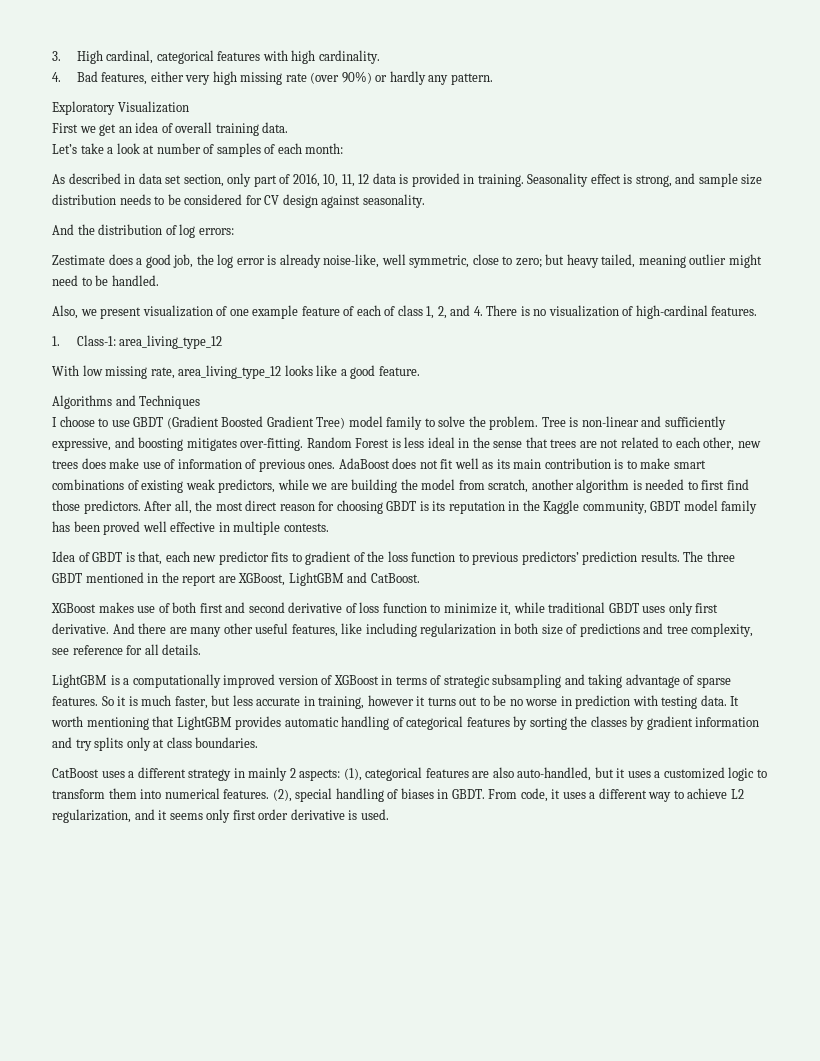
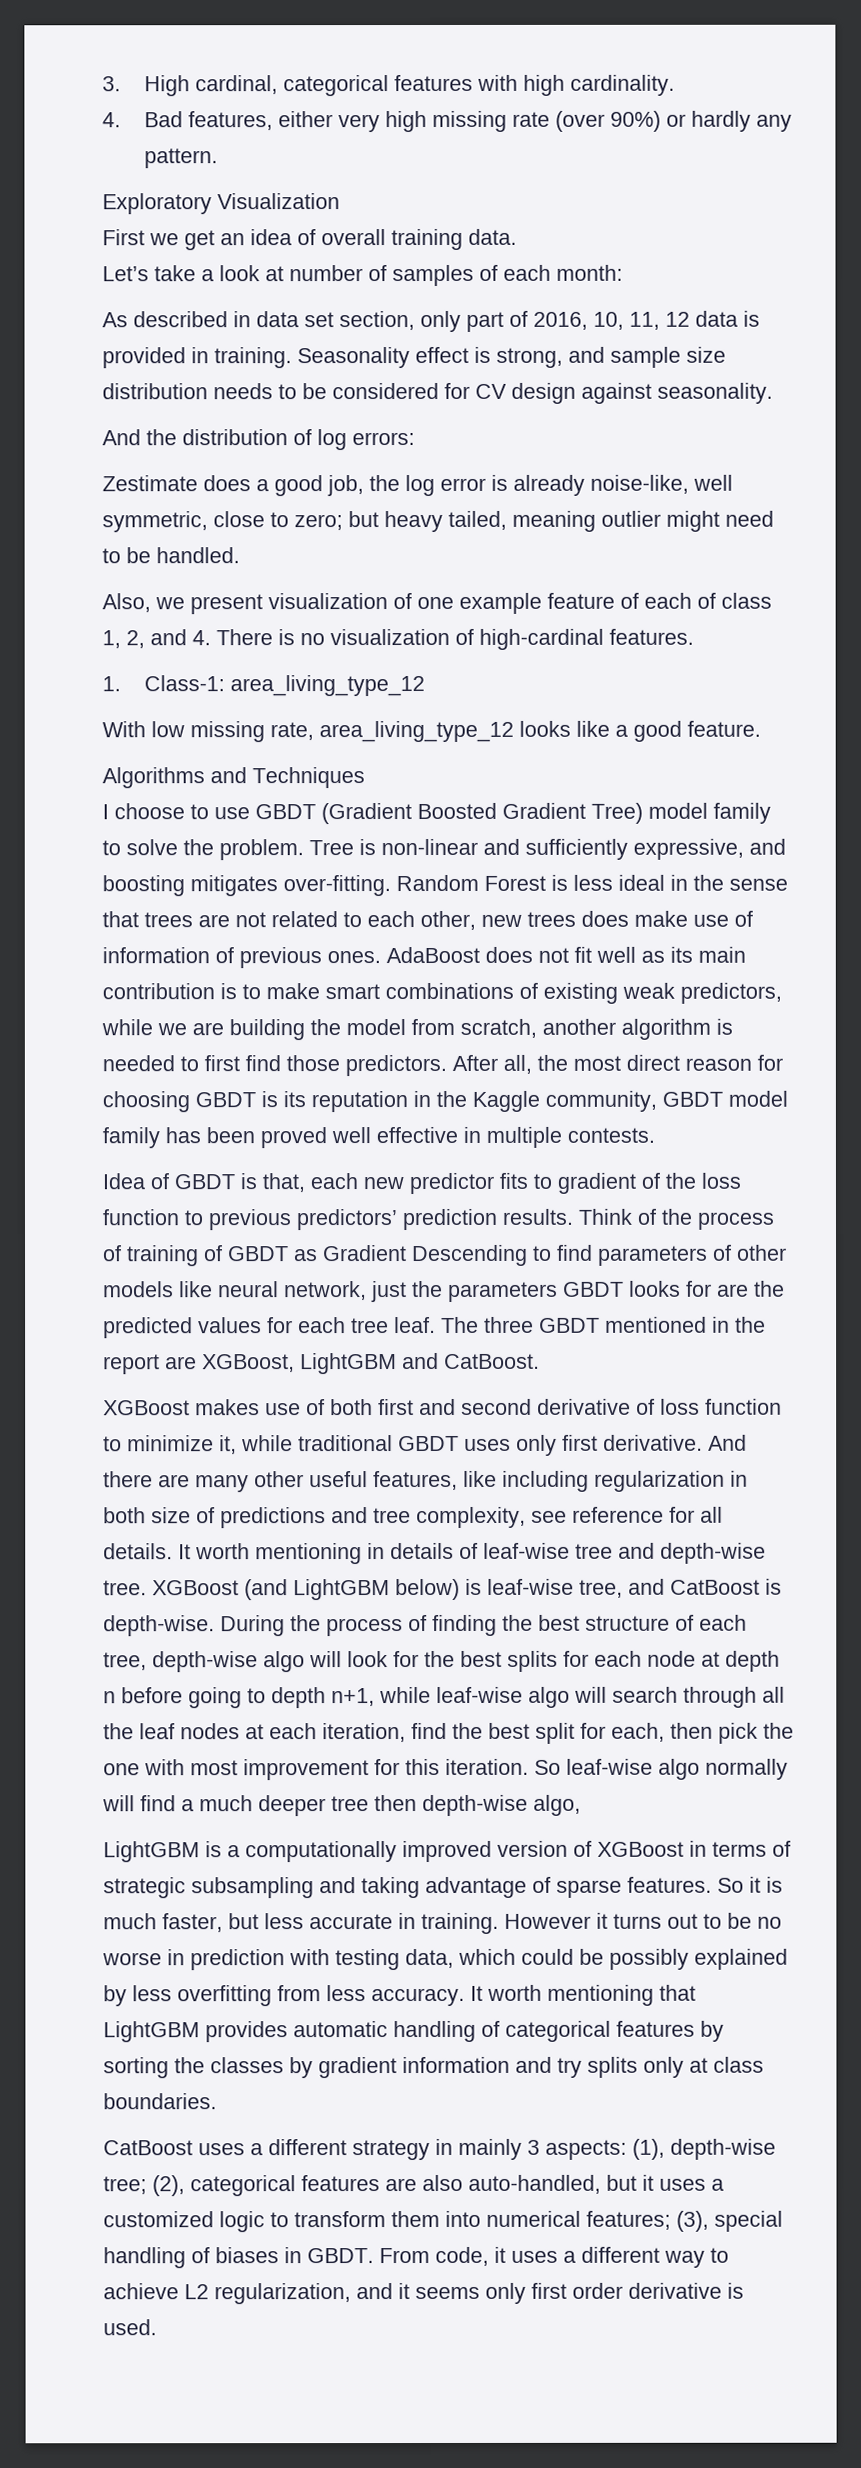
+ Think of the process of training of GBDT as Gradient Descending to find parameters of other models like neural network, just the parameters GBDT looks for are the predicted values for each tree leaf.
+ It worth mentioning in details of leaf-wise tree and depth-wise tree. XGBoost (and LightGBM below) is leaf-wise tree, and CatBoost is depth-wise. During the process of finding the best structure of each tree, depth-wise algo will look for the best splits for each node at depth n before going to depth n+1, while leaf-wise algo will search through all the leaf nodes at each iteration, find the best split for each, then pick the one with most improvement for this iteration. So leaf-wise algo normally will find a much deeper tree then depth-wise algo,
- So it is much faster, but less accurate in training, however it turns out to be no worse in prediction with testing data.
+ So it is much faster, but less accurate in training. However it turns out to be no worse in prediction with testing data, which could be possibly explained by less overfitting from less accuracy.
- CatBoost uses a different strategy in mainly 2 aspects: (1), categorical features are also auto-handled, but it uses a customized logic to transform them into numerical features. (2), special handling of biases in GBDT.
+ CatBoost uses a different strategy in mainly 3 aspects: (1), depth-wise tree; (2), categorical features are also auto-handled, but it uses a customized logic to transform them into numerical features; (3), special handling of biases in GBDT.

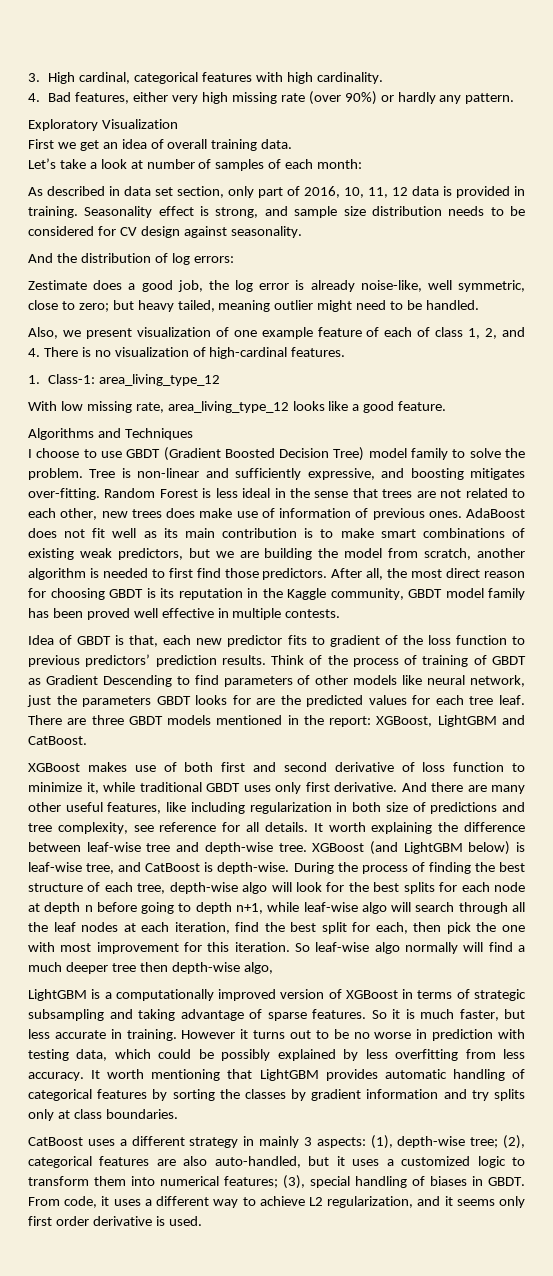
- I choose to use GBDT (Gradient Boosted Gradient Tree) model family to solve the problem.
+ I choose to use GBDT (Gradient Boosted Decision Tree) model family to solve the problem.
- AdaBoost does not fit well as its main contribution is to make smart combinations of existing weak predictors, while we are building the model from scratch, another algorithm is needed to first find those predictors.
+ AdaBoost does not fit well as its main contribution is to make smart combinations of existing weak predictors, but we are building the model from scratch, another algorithm is needed to first find those predictors.
- The three GBDT mentioned in the report are XGBoost, LightGBM and CatBoost.
+ There are three GBDT models mentioned in the report: XGBoost, LightGBM and CatBoost.
- It worth mentioning in details of leaf-wise tree and depth-wise tree.
+ It worth explaining the difference between leaf-wise tree and depth-wise tree.

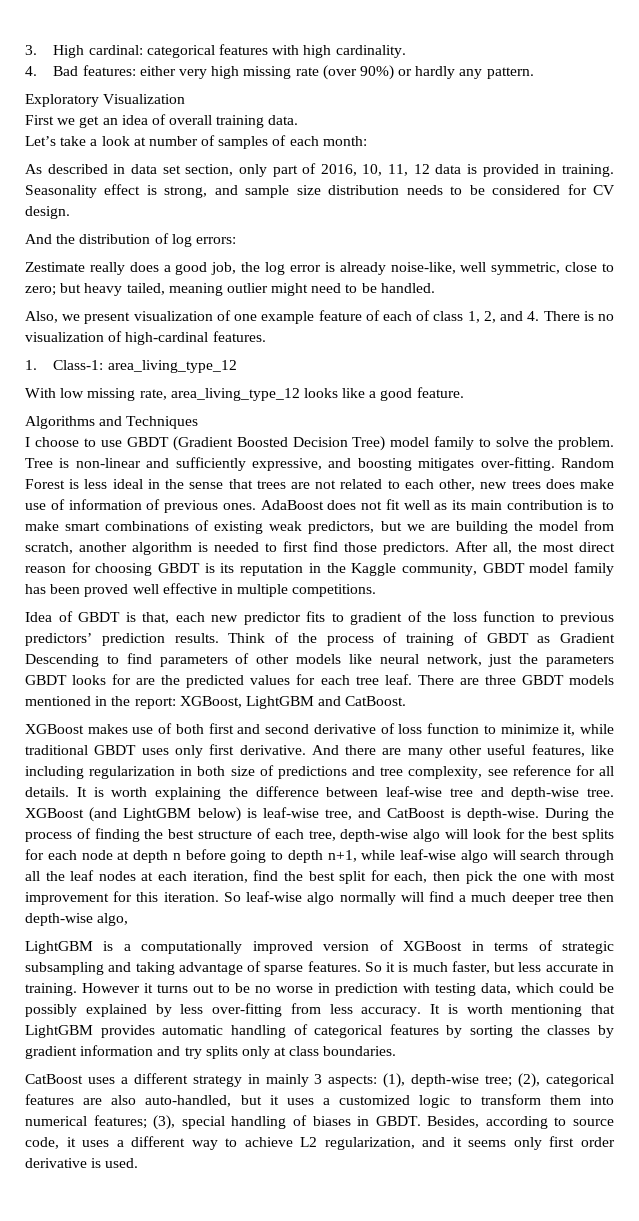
- 3. High cardinal, categorical features with high cardinality.
+ 3. High cardinal: categorical features with high cardinality.
- 4. Bad features, either very high missing rate (over 90%) or hardly any pattern.
+ 4. Bad features: either very high missing rate (over 90%) or hardly any pattern.
- Seasonality effect is strong, and sample size distribution needs to be considered for CV design against seasonality.
+ Seasonality effect is strong, and sample size distribution needs to be considered for CV design.
- Zestimate does a good job, the log error is already noise-like, well symmetric, close to zero; but heavy tailed, meaning outlier might need to be handled.
+ Zestimate really does a good job, the log error is already noise-like, well symmetric, close to zero; but heavy tailed, meaning outlier might need to be handled.
- After all, the most direct reason for choosing GBDT is its reputation in the Kaggle community, GBDT model family has been proved well effective in multiple contests.
+ After all, the most direct reason for choosing GBDT is its reputation in the Kaggle community, GBDT model family has been proved well effective in multiple competitions.
- It worth explaining the difference between leaf-wise tree and depth-wise tree.
+ It is worth explaining the difference between leaf-wise tree and depth-wise tree.
- However it turns out to be no worse in prediction with testing data, which could be possibly explained by less overfitting from less accuracy.
+ However it turns out to be no worse in prediction with testing data, which could be possibly explained by less over-fitting from less accuracy.
- It worth mentioning that LightGBM provides automatic handling of categorical features by sorting the classes by gradient information and try splits only at class boundaries.
+ It is worth mentioning that LightGBM provides automatic handling of categorical features by sorting the classes by gradient information and try splits only at class boundaries.
- From code, it uses a different way to achieve L2 regularization, and it seems only first order derivative is used.
+ Besides, according to source code, it uses a different way to achieve L2 regularization, and it seems only first order derivative is used.

